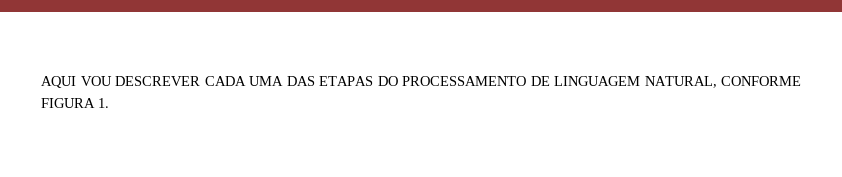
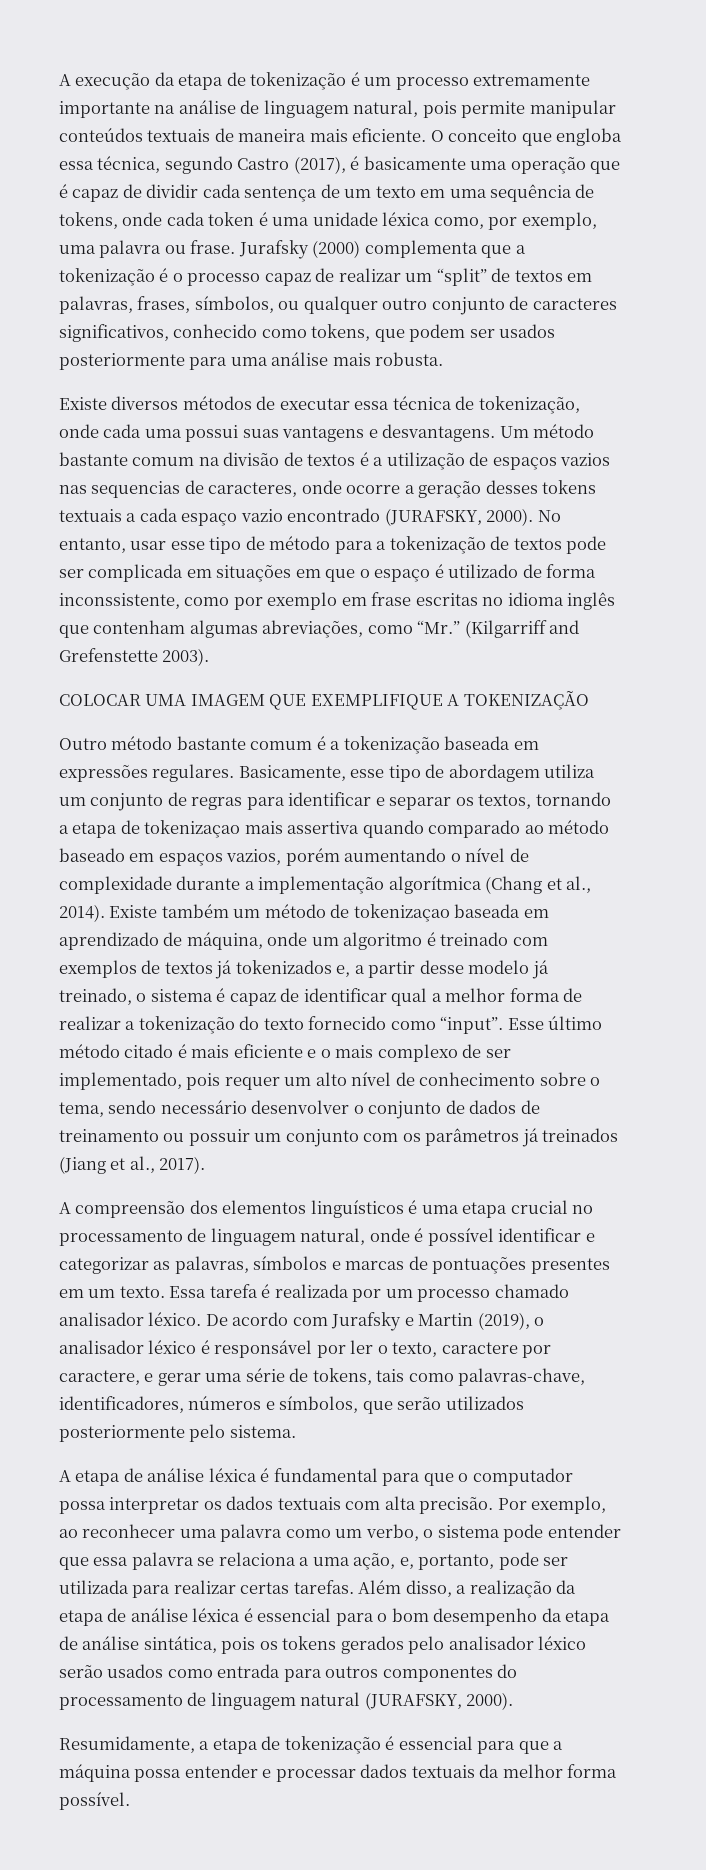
- AQUI VOU DESCREVER CADA UMA DAS ETAPAS DO PROCESSAMENTO DE LINGUAGEM NATURAL, CONFORME FIGURA 1.
+ A execução da etapa de tokenização é um processo extremamente importante na análise de linguagem natural, pois permite manipular conteúdos textuais de maneira mais eficiente. O conceito que engloba essa técnica, segundo Castro (2017), é basicamente uma operação que é capaz de dividir cada sentença de um texto em uma sequência de tokens, onde cada token é uma unidade léxica como, por exemplo, uma palavra ou frase. Jurafsky (2000) complementa que a tokenização é o processo capaz de realizar um “split” de textos em palavras, frases, símbolos, ou qualquer outro conjunto de caracteres significativos, conhecido como tokens, que podem ser usados posteriormente para uma análise mais robusta.
+ Existe diversos métodos de executar essa técnica de tokenização, onde cada uma possui suas vantagens e desvantagens. Um método bastante comum na divisão de textos é a utilização de espaços vazios nas sequencias de caracteres, onde ocorre a geração desses tokens textuais a cada espaço vazio encontrado (JURAFSKY, 2000). No entanto, usar esse tipo de método para a tokenização de textos pode ser complicada em situações em que o espaço é utilizado de forma inconssistente, como por exemplo em frase escritas no idioma inglês que contenham algumas abreviações, como “Mr.” (Kilgarriff and Grefenstette 2003).
+ COLOCAR UMA IMAGEM QUE EXEMPLIFIQUE A TOKENIZAÇÃO
+ Outro método bastante comum é a tokenização baseada em expressões regulares. Basicamente, esse tipo de abordagem utiliza um conjunto de regras para identificar e separar os textos, tornando a etapa de tokenizaçao mais assertiva quando comparado ao método baseado em espaços vazios, porém aumentando o nível de complexidade durante a implementação algorítmica (Chang et al., 2014). Existe também um método de tokenizaçao baseada em aprendizado de máquina, onde um algoritmo é treinado com exemplos de textos já tokenizados e, a partir desse modelo já treinado, o sistema é capaz de identificar qual a melhor forma de realizar a tokenização do texto fornecido como “input”. Esse último método citado é mais eficiente e o mais complexo de ser implementado, pois requer um alto nível de conhecimento sobre o tema, sendo necessário desenvolver o conjunto de dados de treinamento ou possuir um conjunto com os parâmetros já treinados (Jiang et al., 2017).
+ A compreensão dos elementos linguísticos é uma etapa crucial no processamento de linguagem natural, onde é possível identificar e categorizar as palavras, símbolos e marcas de pontuações presentes em um texto. Essa tarefa é realizada por um processo chamado analisador léxico. De acordo com Jurafsky e Martin (2019), o analisador léxico é responsável por ler o texto, caractere por caractere, e gerar uma série de tokens, tais como palavras-chave, identificadores, números e símbolos, que serão utilizados posteriormente pelo sistema.
+ A etapa de análise léxica é fundamental para que o computador possa interpretar os dados textuais com alta precisão. Por exemplo, ao reconhecer uma palavra como um verbo, o sistema pode entender que essa palavra se relaciona a uma ação, e, portanto, pode ser utilizada para realizar certas tarefas. Além disso, a realização da etapa de análise léxica é essencial para o bom desempenho da etapa de análise sintática, pois os tokens gerados pelo analisador léxico serão usados como entrada para outros componentes do processamento de linguagem natural (JURAFSKY, 2000).
+ Resumidamente, a etapa de tokenização é essencial para que a máquina possa entender e processar dados textuais da melhor forma possível.

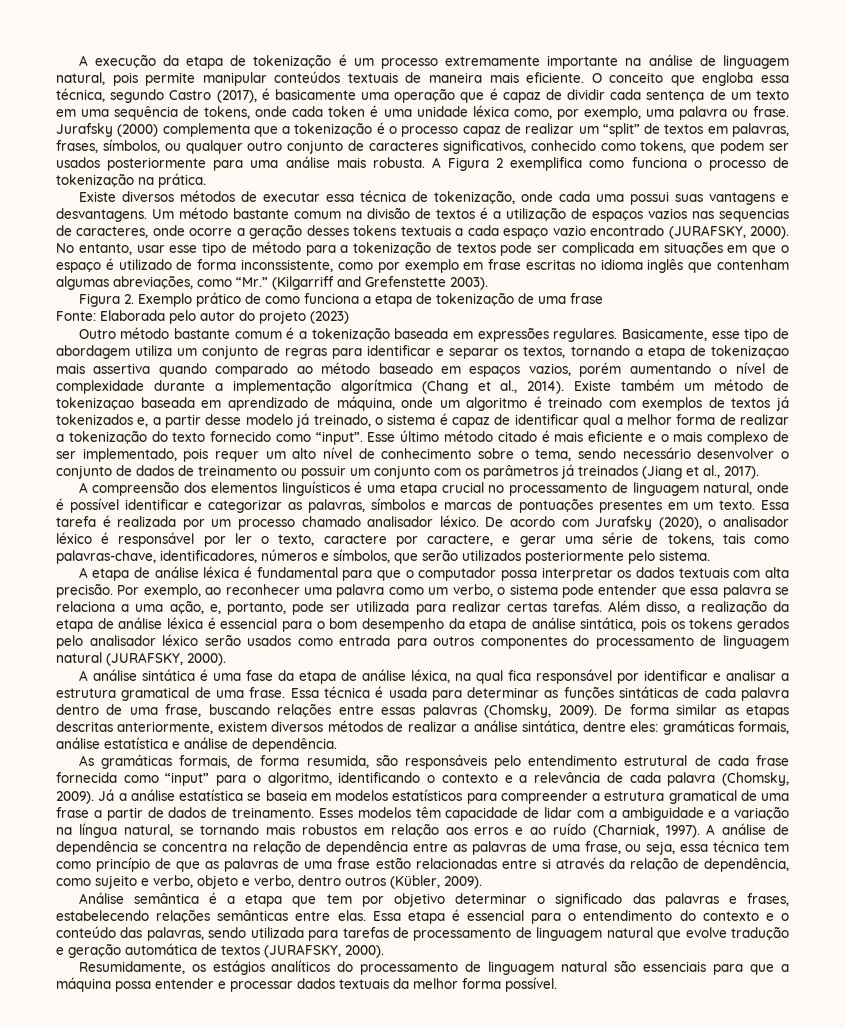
+ A Figura 2 exemplifica como funciona o processo de tokenização na prática.
- COLOCAR UMA IMAGEM QUE EXEMPLIFIQUE A TOKENIZAÇÃO
+ Figura 2. Exemplo prático de como funciona a etapa de tokenização de uma frase
+ Fonte: Elaborada pelo autor do projeto (2023)
- De acordo com Jurafsky e Martin (2019), o analisador léxico é responsável por ler o texto, caractere por caractere, e gerar uma série de tokens, tais como palavras-chave, identificadores, números e símbolos, que serão utilizados posteriormente pelo sistema.
+ De acordo com Jurafsky (2020), o analisador léxico é responsável por ler o texto, caractere por caractere, e gerar uma série de tokens, tais como palavras-chave, identificadores, números e símbolos, que serão utilizados posteriormente pelo sistema.
- Resumidamente, a etapa de tokenização é essencial para que a máquina possa entender e processar dados textuais da melhor forma possível.
+ A análise sintática é uma fase da etapa de análise léxica, na qual fica responsável por identificar e analisar a estrutura gramatical de uma frase. Essa técnica é usada para determinar as funções sintáticas de cada palavra dentro de uma frase, buscando relações entre essas palavras (Chomsky, 2009). De forma similar as etapas descritas anteriormente, existem diversos métodos de realizar a análise sintática, dentre eles: gramáticas formais, análise estatística e análise de dependência.
+ As gramáticas formais, de forma resumida, são responsáveis pelo entendimento estrutural de cada frase fornecida como “input” para o algoritmo, identificando o contexto e a relevância de cada palavra (Chomsky, 2009). Já a análise estatística se baseia em modelos estatísticos para compreender a estrutura gramatical de uma frase a partir de dados de treinamento. Esses modelos têm capacidade de lidar com a ambiguidade e a variação na língua natural, se tornando mais robustos em relação aos erros e ao ruído (Charniak, 1997). A análise de dependência se concentra na relação de dependência entre as palavras de uma frase, ou seja, essa técnica tem como princípio de que as palavras de uma frase estão relacionadas entre si através da relação de dependência, como sujeito e verbo, objeto e verbo, dentro outros (Kübler, 2009).
+ Análise semântica é a etapa que tem por objetivo determinar o significado das palavras e frases, estabelecendo relações semânticas entre elas. Essa etapa é essencial para o entendimento do contexto e o conteúdo das palavras, sendo utilizada para tarefas de processamento de linguagem natural que evolve tradução e geração automática de textos (JURAFSKY, 2000).
+ Resumidamente, os estágios analíticos do processamento de linguagem natural são essenciais para que a máquina possa entender e processar dados textuais da melhor forma possível.

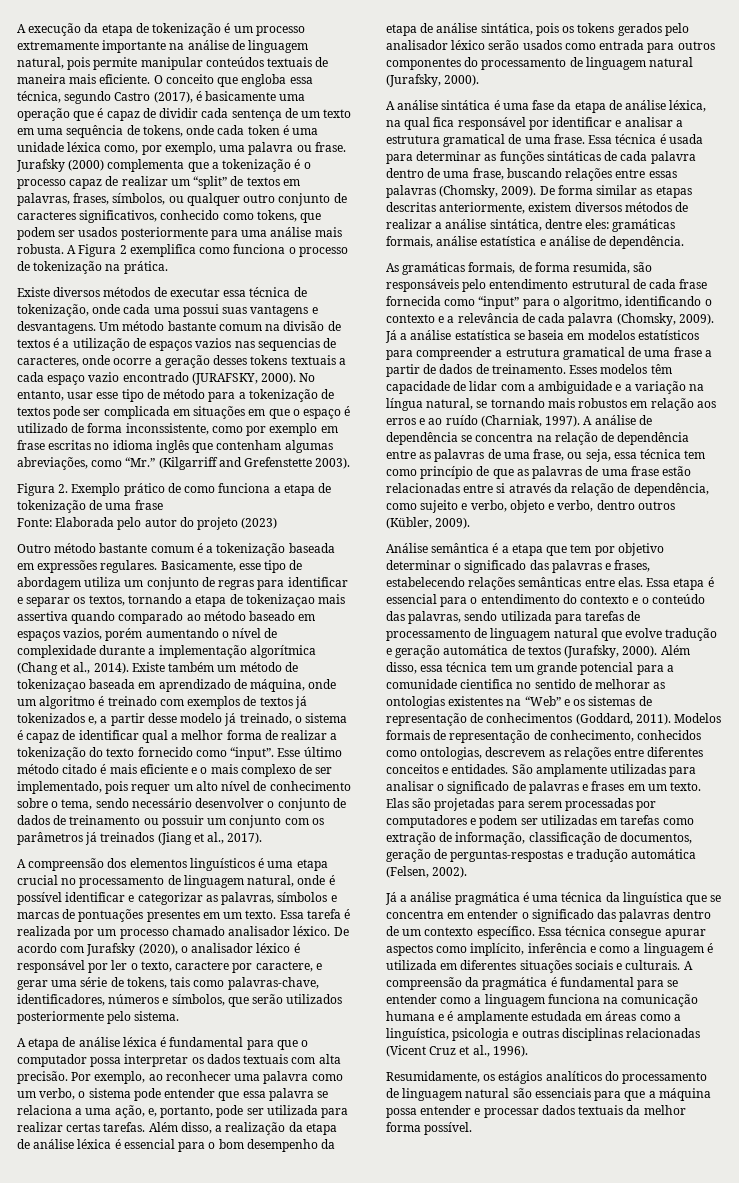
- Além disso, a realização da etapa de análise léxica é essencial para o bom desempenho da etapa de análise sintática, pois os tokens gerados pelo analisador léxico serão usados como entrada para outros componentes do processamento de linguagem natural (JURAFSKY, 2000).
+ Além disso, a realização da etapa de análise léxica é essencial para o bom desempenho da etapa de análise sintática, pois os tokens gerados pelo analisador léxico serão usados como entrada para outros componentes do processamento de linguagem natural (Jurafsky, 2000).
- Essa etapa é essencial para o entendimento do contexto e o conteúdo das palavras, sendo utilizada para tarefas de processamento de linguagem natural que evolve tradução e geração automática de textos (JURAFSKY, 2000).
+ Essa etapa é essencial para o entendimento do contexto e o conteúdo das palavras, sendo utilizada para tarefas de processamento de linguagem natural que evolve tradução e geração automática de textos (Jurafsky, 2000). Além disso, essa técnica tem um grande potencial para a comunidade cientifica no sentido de melhorar as ontologias existentes na “Web” e os sistemas de representação de conhecimentos (Goddard, 2011). Modelos formais de representação de conhecimento, conhecidos como ontologias, descrevem as relações entre diferentes conceitos e entidades. São amplamente utilizadas para analisar o significado de palavras e frases em um texto. Elas são projetadas para serem processadas por computadores e podem ser utilizadas em tarefas como extração de informação, classificação de documentos, geração de perguntas-respostas e tradução automática (Felsen, 2002).
+ Já a análise pragmática é uma técnica da linguística que se concentra em entender o significado das palavras dentro de um contexto específico. Essa técnica consegue apurar aspectos como implícito, inferência e como a linguagem é utilizada em diferentes situações sociais e culturais. A compreensão da pragmática é fundamental para se entender como a linguagem funciona na comunicação humana e é amplamente estudada em áreas como a linguística, psicologia e outras disciplinas relacionadas (Vicent Cruz et al., 1996).

